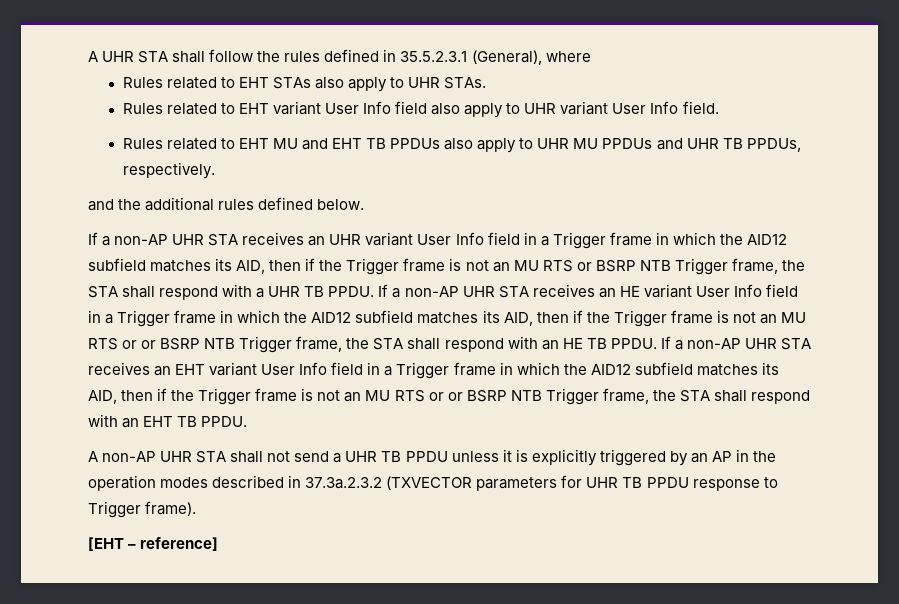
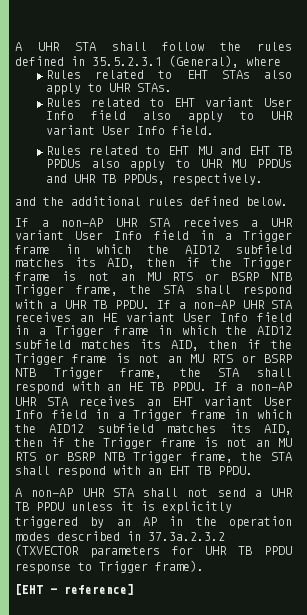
- If a non-AP UHR STA receives an UHR variant User Info field in a Trigger frame in which the AID12 subfield matches its AID, then if the Trigger frame is not an MU RTS or BSRP NTB Trigger frame, the STA shall respond with a UHR TB PPDU.
+ If a non-AP UHR STA receives a UHR variant User Info field in a Trigger frame in which the AID12 subfield matches its AID, then if the Trigger frame is not an MU RTS or BSRP NTB Trigger frame, the STA shall respond with a UHR TB PPDU.
- If a non-AP UHR STA receives an HE variant User Info field in a Trigger frame in which the AID12 subfield matches its AID, then if the Trigger frame is not an MU RTS or or BSRP NTB Trigger frame, the STA shall respond with an HE TB PPDU.
+ If a non-AP UHR STA receives an HE variant User Info field in a Trigger frame in which the AID12 subfield matches its AID, then if the Trigger frame is not an MU RTS or BSRP NTB Trigger frame, the STA shall respond with an HE TB PPDU.
- If a non-AP UHR STA receives an EHT variant User Info field in a Trigger frame in which the AID12 subfield matches its AID, then if the Trigger frame is not an MU RTS or or BSRP NTB Trigger frame, the STA shall respond with an EHT TB PPDU.
+ If a non-AP UHR STA receives an EHT variant User Info field in a Trigger frame in which the AID12 subfield matches its AID, then if the Trigger frame is not an MU RTS or BSRP NTB Trigger frame, the STA shall respond with an EHT TB PPDU.

